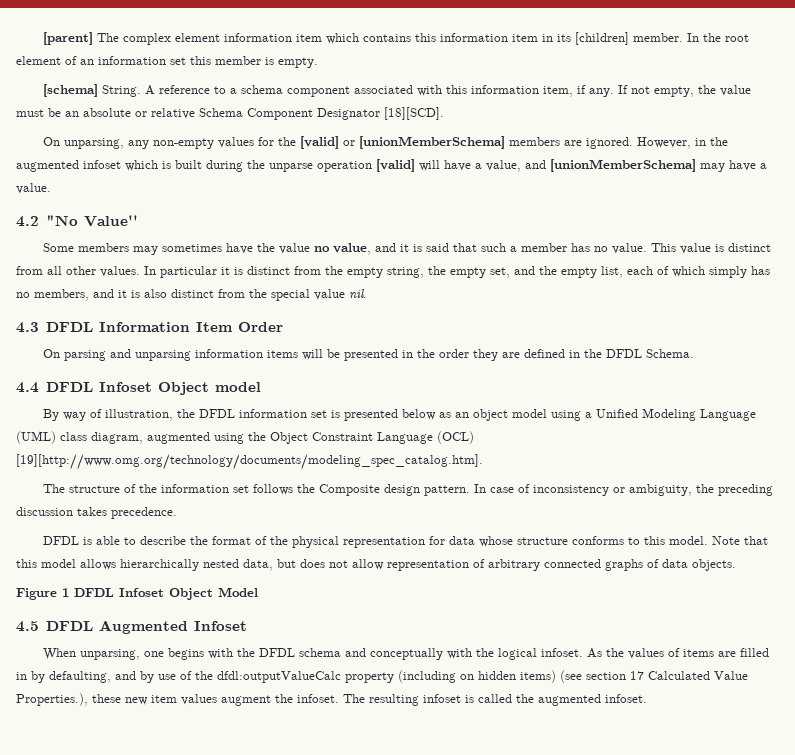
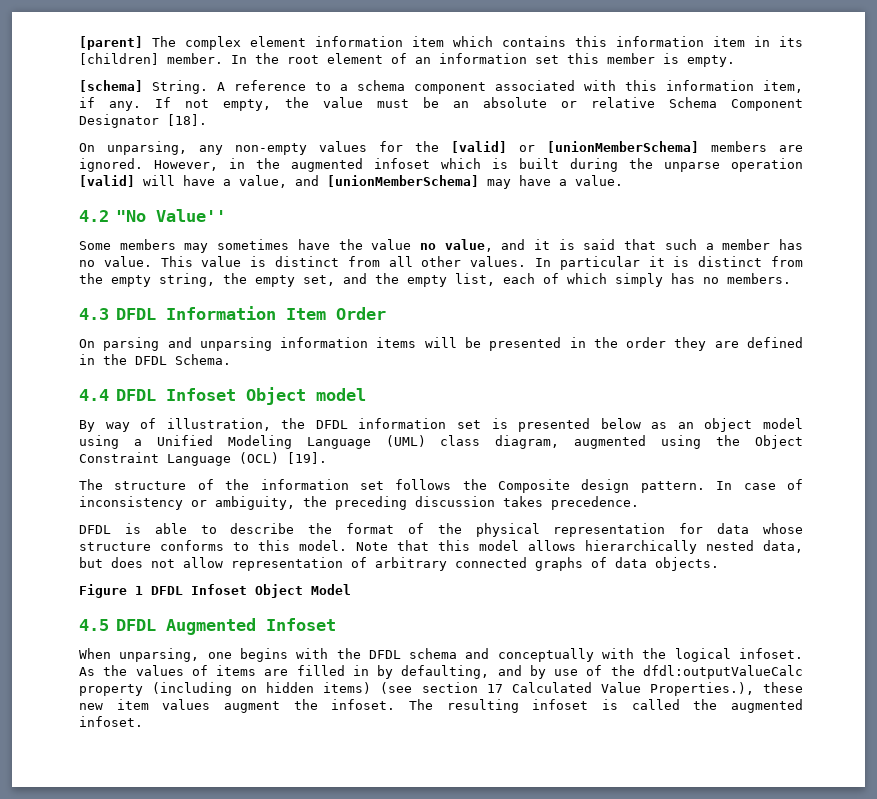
- If not empty, the value must be an absolute or relative Schema Component Designator [18][SCD].
+ If not empty, the value must be an absolute or relative Schema Component Designator [18].
- In particular it is distinct from the empty string, the empty set, and the empty list, each of which simply has no members, and it is also distinct from the special value nil.
+ In particular it is distinct from the empty string, the empty set, and the empty list, each of which simply has no members.
- By way of illustration, the DFDL information set is presented below as an object model using a Unified Modeling Language (UML) class diagram, augmented using the Object Constraint Language (OCL) [19][http://www.omg.org/technology/documents/modeling_spec_catalog.htm].
+ By way of illustration, the DFDL information set is presented below as an object model using a Unified Modeling Language (UML) class diagram, augmented using the Object Constraint Language (OCL) [19].

